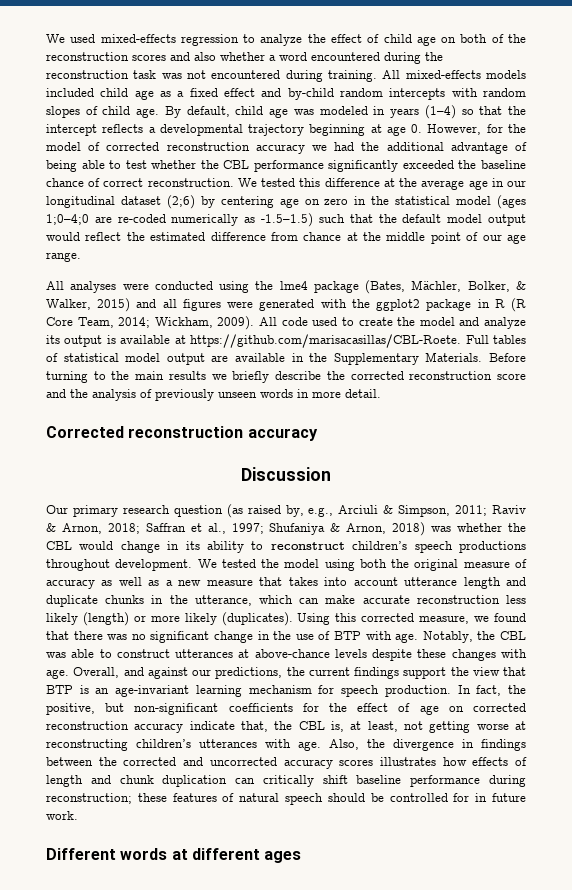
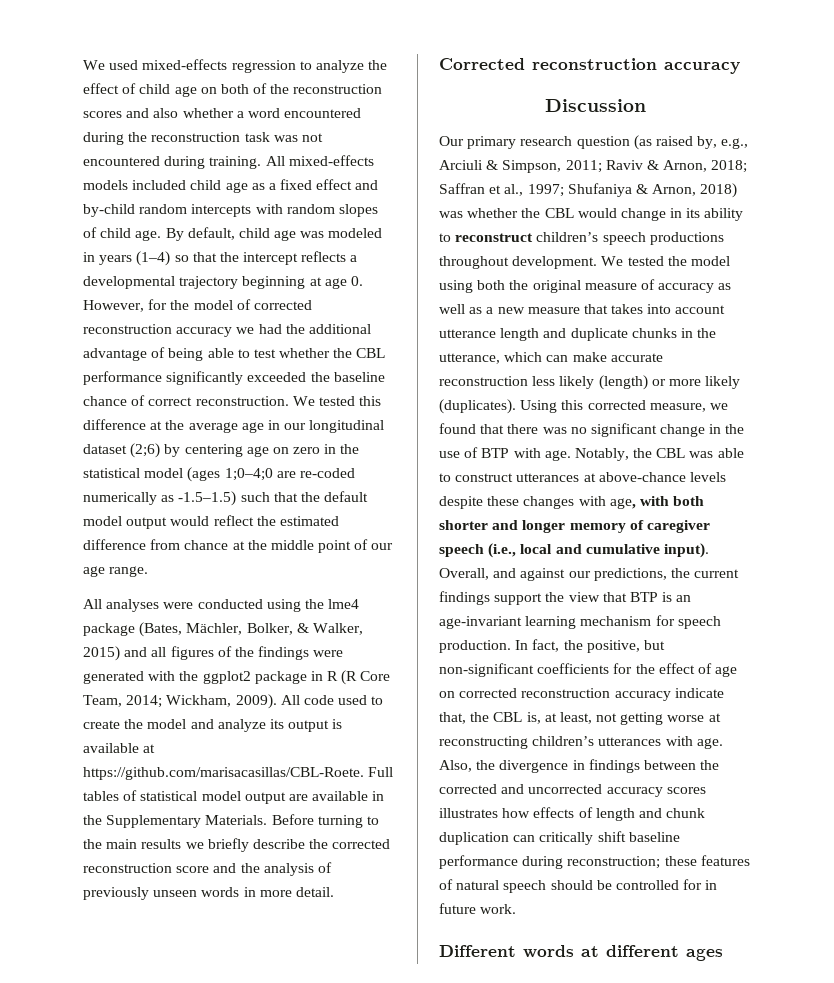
- All analyses were conducted using the lme4 package (Bates, Mächler, Bolker, & Walker, 2015) and all figures were generated with the ggplot2 package in R (R Core Team, 2014; Wickham, 2009).
+ All analyses were conducted using the lme4 package (Bates, Mächler, Bolker, & Walker, 2015) and all figures of the findings were generated with the ggplot2 package in R (R Core Team, 2014; Wickham, 2009).
- Notably, the CBL was able to construct utterances at above-chance levels despite these changes with age.
+ Notably, the CBL was able to construct utterances at above-chance levels despite these changes with age, with both shorter and longer memory of caregiver speech (i.e., local and cumulative input).

